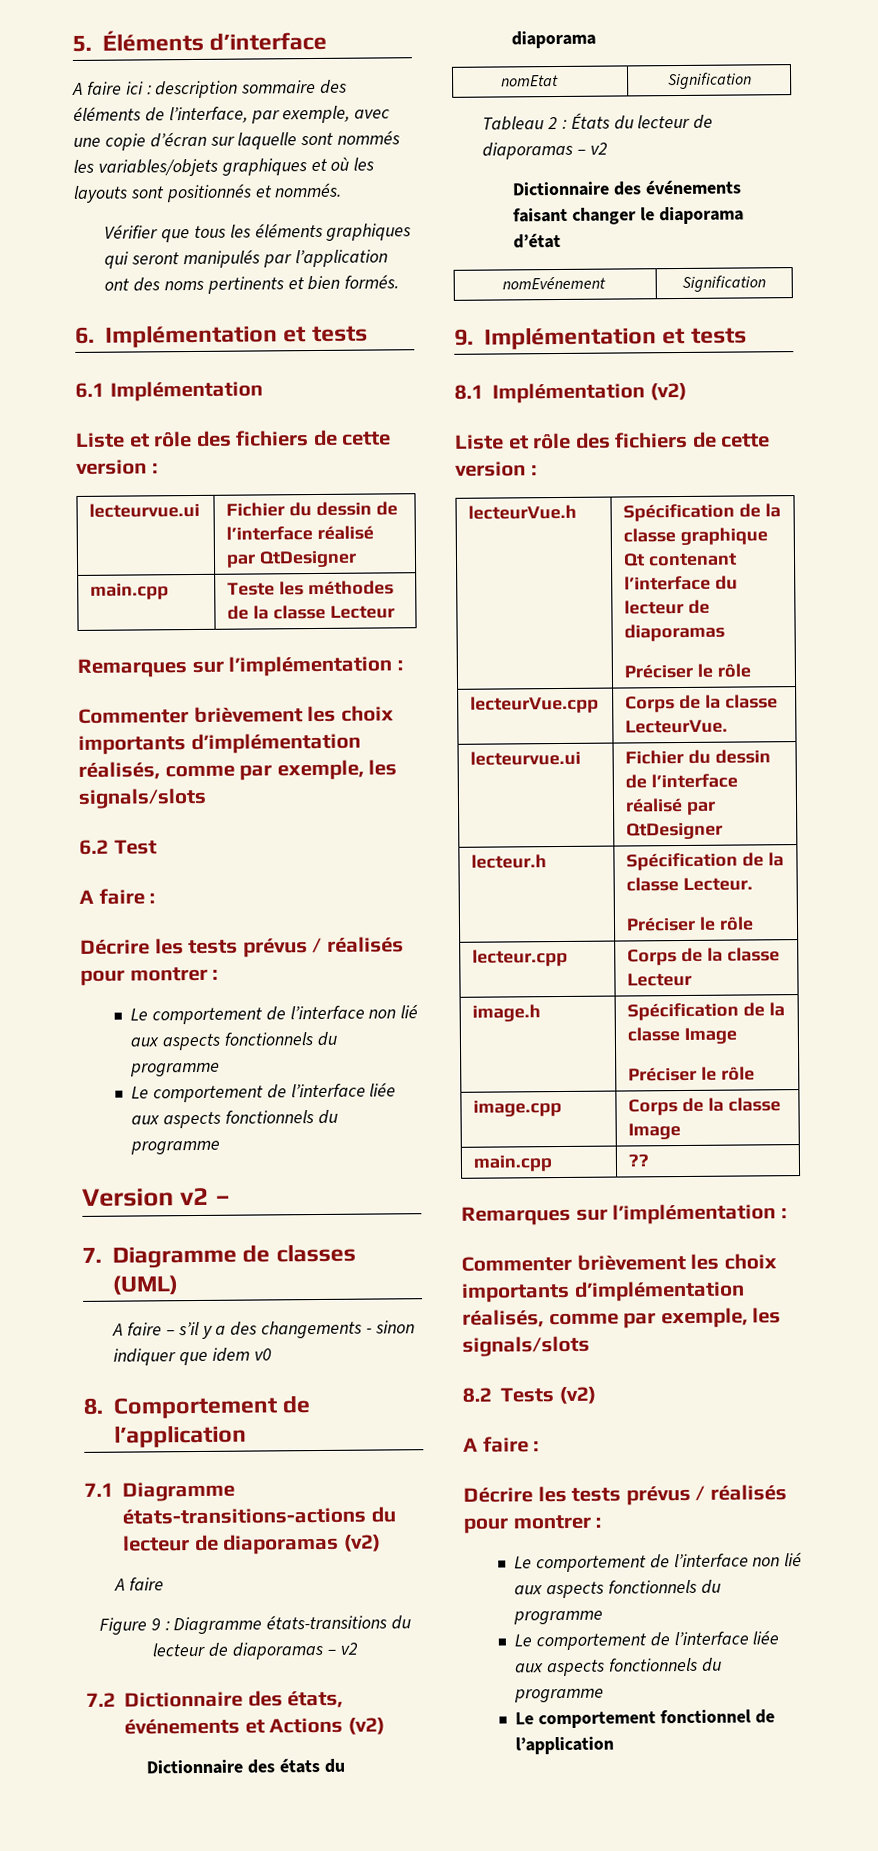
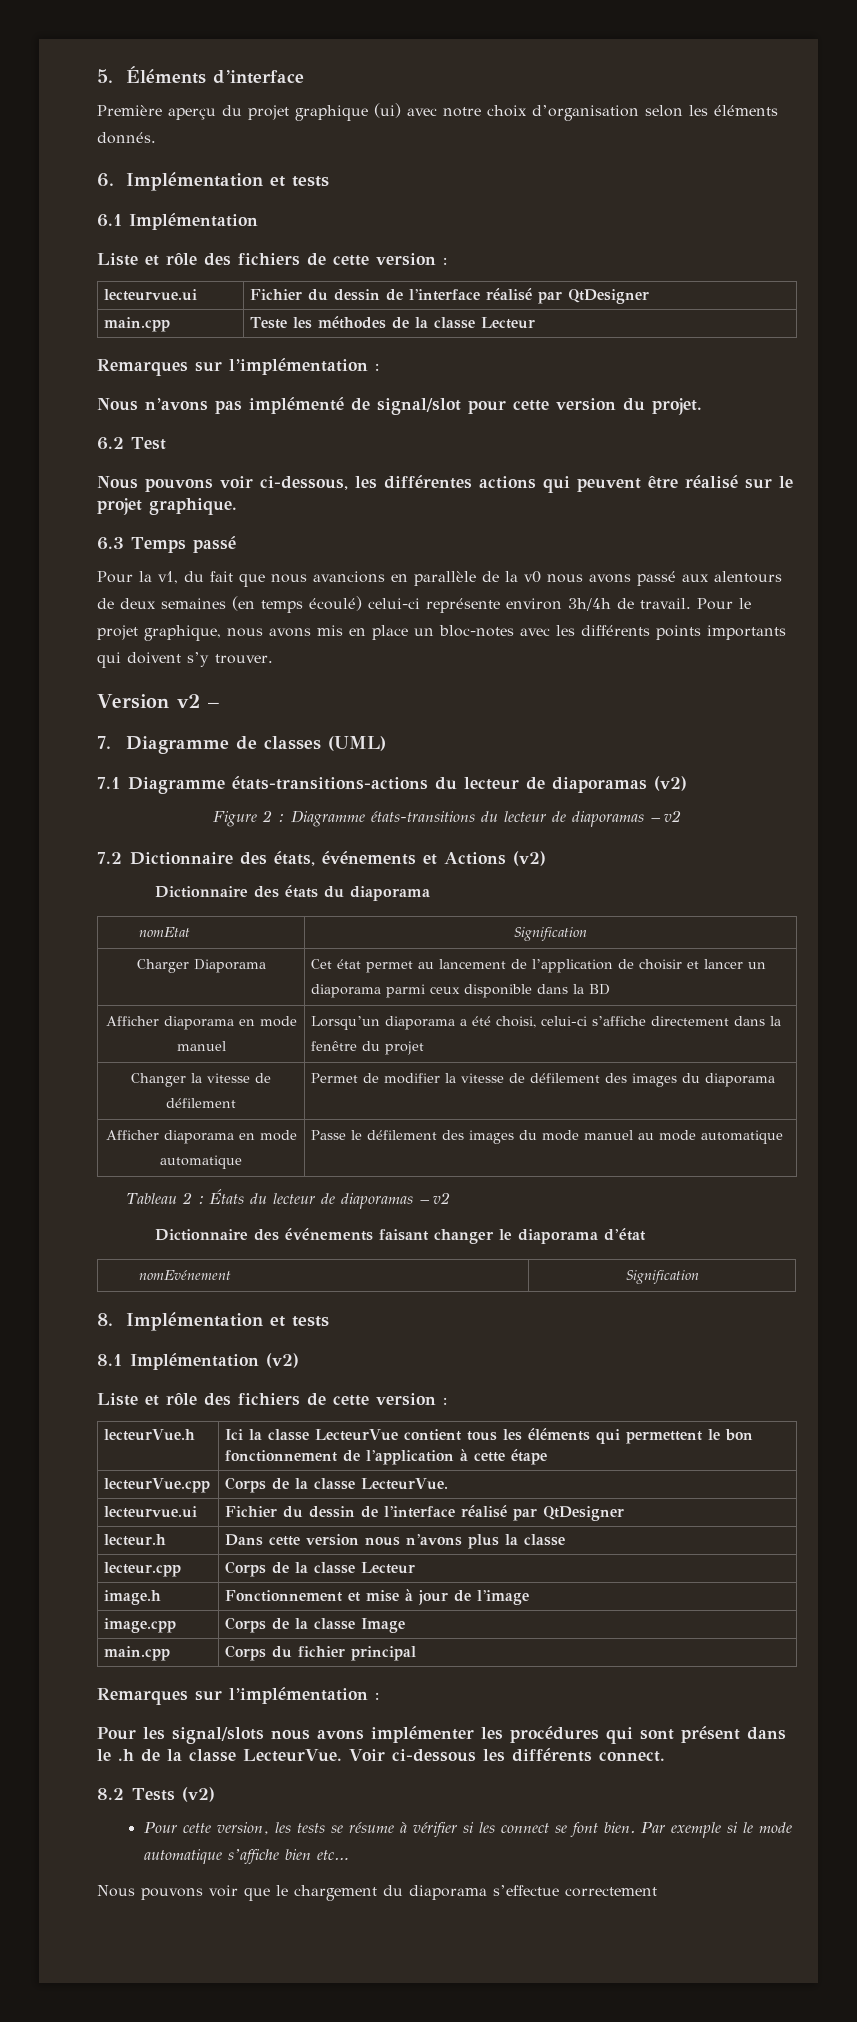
- A faire ici : description sommaire des éléments de l’interface, par exemple, avec une copie d’écran sur laquelle sont nommés les variables/objets graphiques et où les layouts sont positionnés et nommés.
- Vérifier que tous les éléments graphiques qui seront manipulés par l’application ont des noms pertinents et bien formés.
+ Première aperçu du projet graphique (ui) avec notre choix d’organisation selon les éléments donnés.
  main.cpp | Teste les méthodes de la classe Lecteur
  Remarques sur l’implémentation :
- Commenter brièvement les choix importants d’implémentation réalisés, comme par exemple, les signals/slots
+ Nous n’avons pas implémenté de signal/slot pour cette version du projet.
  6.2 Test
- A faire :
- Décrire les tests prévus / réalisés pour montrer :
- Le comportement de l’interface non lié aux aspects fonctionnels du programme
- Le comportement de l’interface liée aux aspects fonctionnels du programme
+ Nous pouvons voir ci-dessous, les différentes actions qui peuvent être réalisé sur le projet graphique.
+ 6.3 Temps passé
+ Pour la v1, du fait que nous avancions en parallèle de la v0 nous avons passé aux alentours de deux semaines (en temps écoulé) celui-ci représente environ 3h/4h de travail. Pour le projet graphique, nous avons mis en place un bloc-notes avec les différents points importants qui doivent s’y trouver.
- A faire – s’il y a des changements - sinon indiquer que idem v0
- 8. Comportement de l’application
  7.1 Diagramme états-transitions-actions du lecteur de diaporamas (v2)
- A faire
- Figure 9 : Diagramme états-transitions du lecteur de diaporamas – v2
+ Figure 2 : Diagramme états-transitions du lecteur de diaporamas – v2
+ Charger Diaporama | Cet état permet au lancement de l’application de choisir et lancer un diaporama parmi ceux disponible dans la BD
+ Afficher diaporama en mode manuel | Lorsqu’un diaporama a été choisi, celui-ci s’affiche directement dans la fenêtre du projet
+ Changer la vitesse de défilement | Permet de modifier la vitesse de défilement des images du diaporama
+ Afficher diaporama en mode automatique | Passe le défilement des images du mode manuel au mode automatique
- 9. Implémentation et tests
+ 8. Implémentation et tests
- lecteurVue.h | Spécification de la classe graphique Qt contenant l’interface du lecteur de diaporamas
- Préciser le rôle
+ lecteurVue.h | Ici la classe LecteurVue contient tous les éléments qui permettent le bon fonctionnement de l’application à cette étape
- lecteur.h | Spécification de la classe Lecteur.
- Préciser le rôle
+ lecteur.h | Dans cette version nous n’avons plus la classe
- image.h | Spécification de la classe Image
- Préciser le rôle
+ image.h | Fonctionnement et mise à jour de l’image
- main.cpp | ??
+ main.cpp | Corps du fichier principal
  Remarques sur l’implémentation :
- Commenter brièvement les choix importants d’implémentation réalisés, comme par exemple, les signals/slots
+ Pour les signal/slots nous avons implémenter les procédures qui sont présent dans le .h de la classe LecteurVue. Voir ci-dessous les différents connect.
  8.2 Tests (v2)
- A faire :
- Décrire les tests prévus / réalisés pour montrer :
- Le comportement de l’interface non lié aux aspects fonctionnels du programme
- Le comportement de l’interface liée aux aspects fonctionnels du programme
- Le comportement fonctionnel de l’application
+ Pour cette version, les tests se résume à vérifier si les connect se font bien. Par exemple si le mode automatique s’affiche bien etc…
+ Nous pouvons voir que le chargement du diaporama s’effectue correctement

